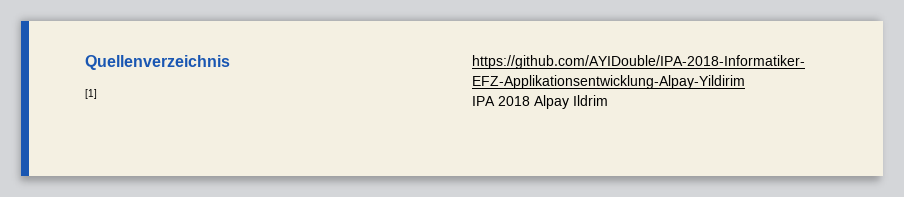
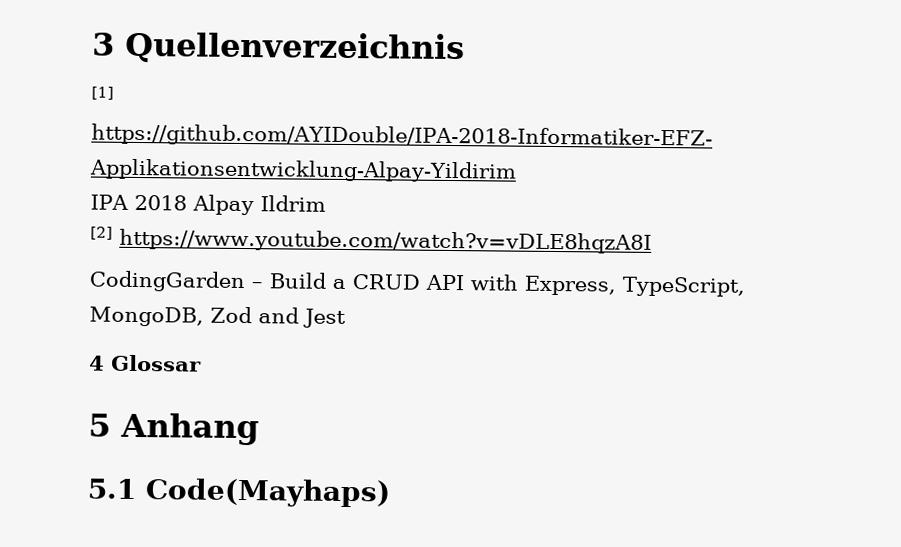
- Quellenverzeichnis
+ 3 Quellenverzeichnis
+ [2] https://www.youtube.com/watch?v=vDLE8hqzA8I
+ CodingGarden – Build a CRUD API with Express, TypeScript, MongoDB, Zod and Jest
+ 4 Glossar
+ 5 Anhang
+ 5.1 Code(Mayhaps)

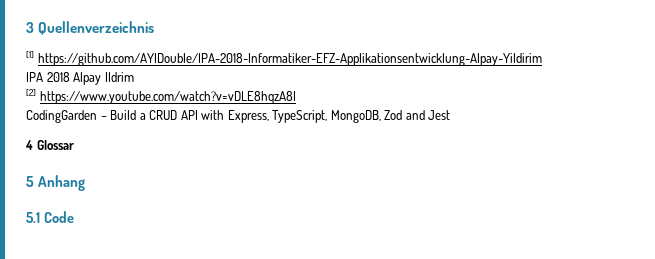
- 5.1 Code(Mayhaps)
+ 5.1 Code

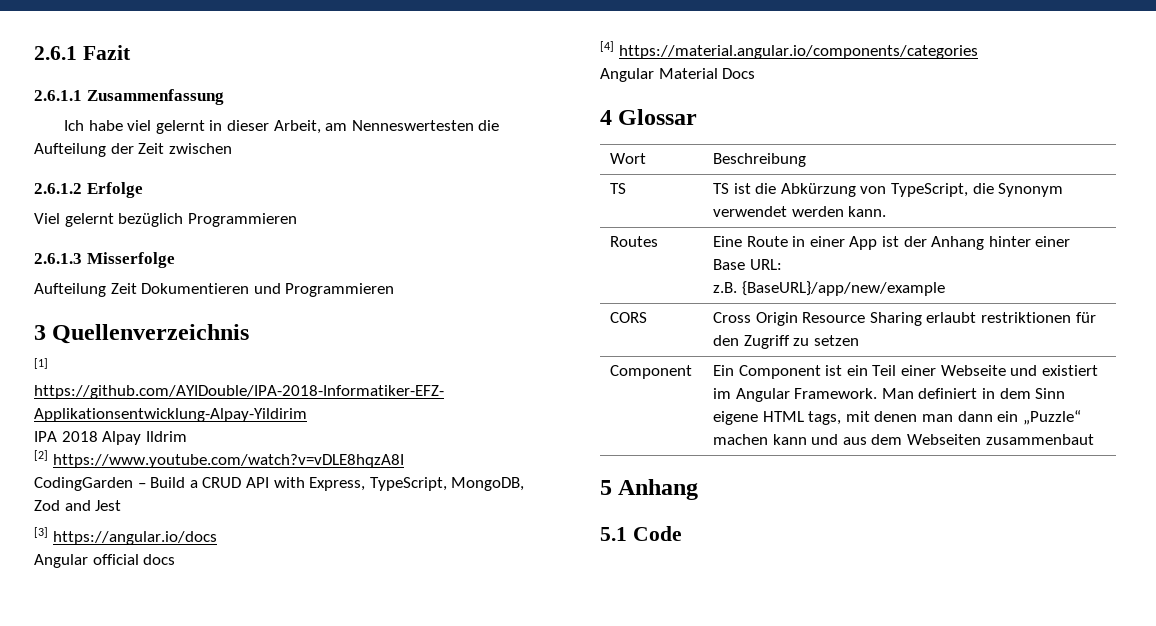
+ 2.6.1 Fazit
+ 2.6.1.1 Zusammenfassung
+ Ich habe viel gelernt in dieser Arbeit, am Nenneswertesten die Aufteilung der Zeit zwischen
+ 2.6.1.2 Erfolge
+ Viel gelernt bezüglich Programmieren
+ 2.6.1.3 Misserfolge
+ Aufteilung Zeit Dokumentieren und Programmieren
+ [3] https://angular.io/docs
+ Angular official docs
+ [4] https://material.angular.io/components/categories
+ Angular Material Docs
  4 Glossar
+ Wort | Beschreibung
+ TS | TS ist die Abkürzung von TypeScript, die Synonym verwendet werden kann.
+ Routes | Eine Route in einer App ist der Anhang hinter einer Base URL:
+ z.B. {BaseURL}/app/new/example
+ CORS | Cross Origin Resource Sharing erlaubt restriktionen für den Zugriff zu setzen
+ Component | Ein Component ist ein Teil einer Webseite und existiert im Angular Framework. Man definiert in dem Sinn eigene HTML tags, mit denen man dann ein „Puzzle“ machen kann und aus dem Webseiten zusammenbaut

